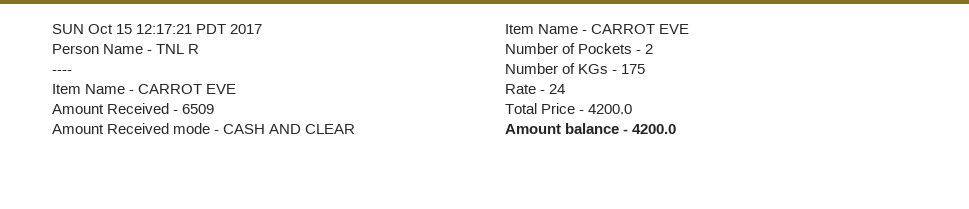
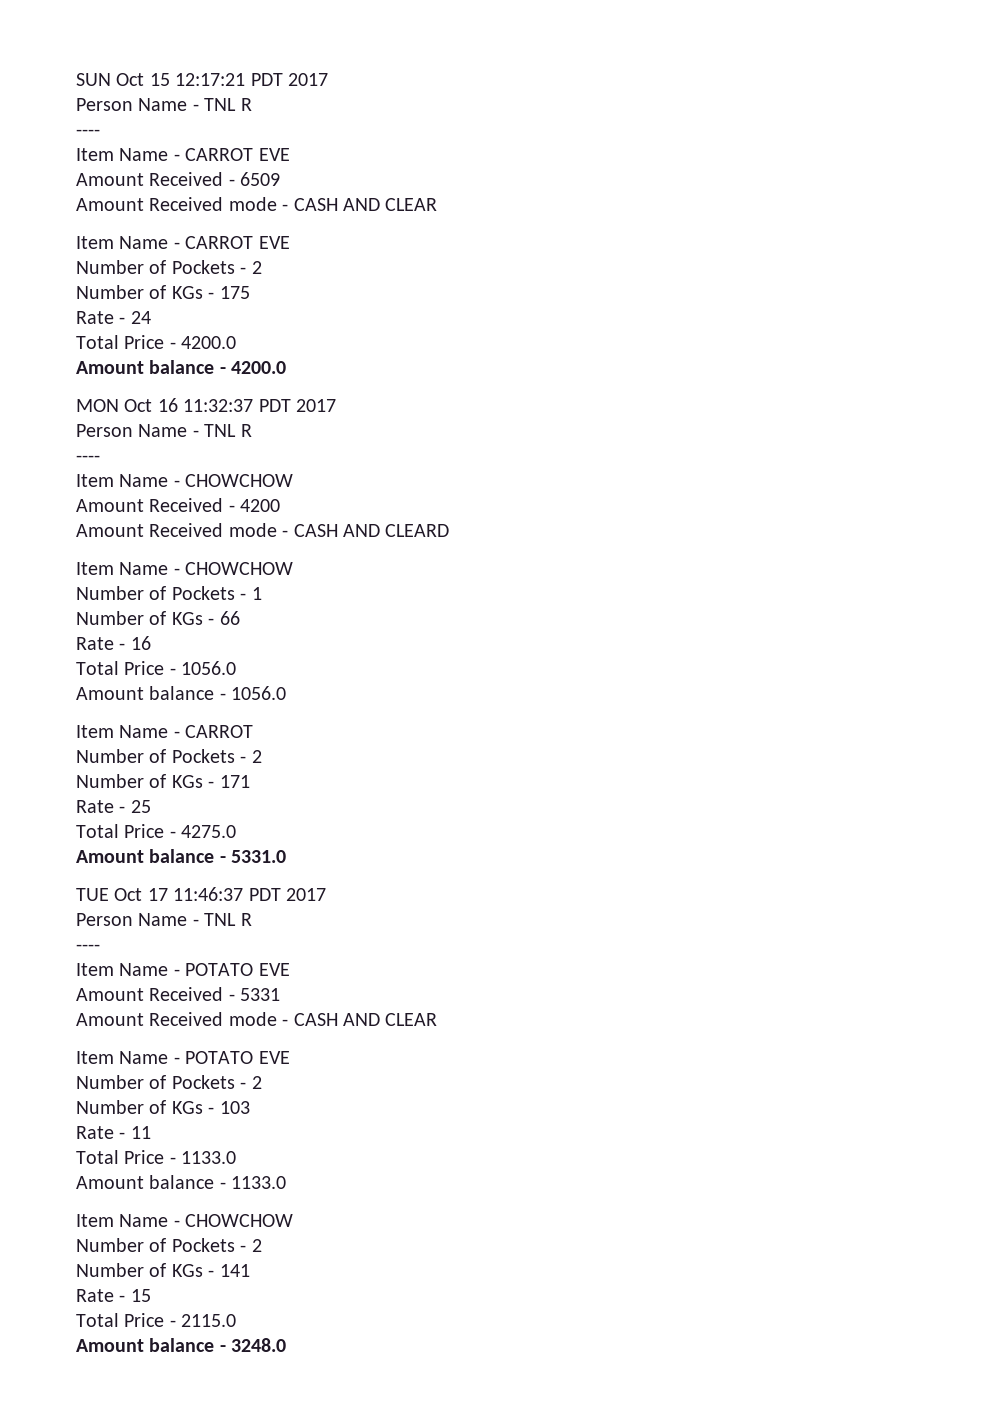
+ MON Oct 16 11:32:37 PDT 2017
+ Person Name - TNL R
+ ----
+ Item Name - CHOWCHOW
+ Amount Received - 4200
+ Amount Received mode - CASH AND CLEARD
+ Item Name - CHOWCHOW
+ Number of Pockets - 1
+ Number of KGs - 66
+ Rate - 16
+ Total Price - 1056.0
+ Amount balance - 1056.0
+ Item Name - CARROT
+ Number of Pockets - 2
+ Number of KGs - 171
+ Rate - 25
+ Total Price - 4275.0
+ Amount balance - 5331.0
+ TUE Oct 17 11:46:37 PDT 2017
+ Person Name - TNL R
+ ----
+ Item Name - POTATO EVE
+ Amount Received - 5331
+ Amount Received mode - CASH AND CLEAR
+ Item Name - POTATO EVE
+ Number of Pockets - 2
+ Number of KGs - 103
+ Rate - 11
+ Total Price - 1133.0
+ Amount balance - 1133.0
+ Item Name - CHOWCHOW
+ Number of Pockets - 2
+ Number of KGs - 141
+ Rate - 15
+ Total Price - 2115.0
+ Amount balance - 3248.0

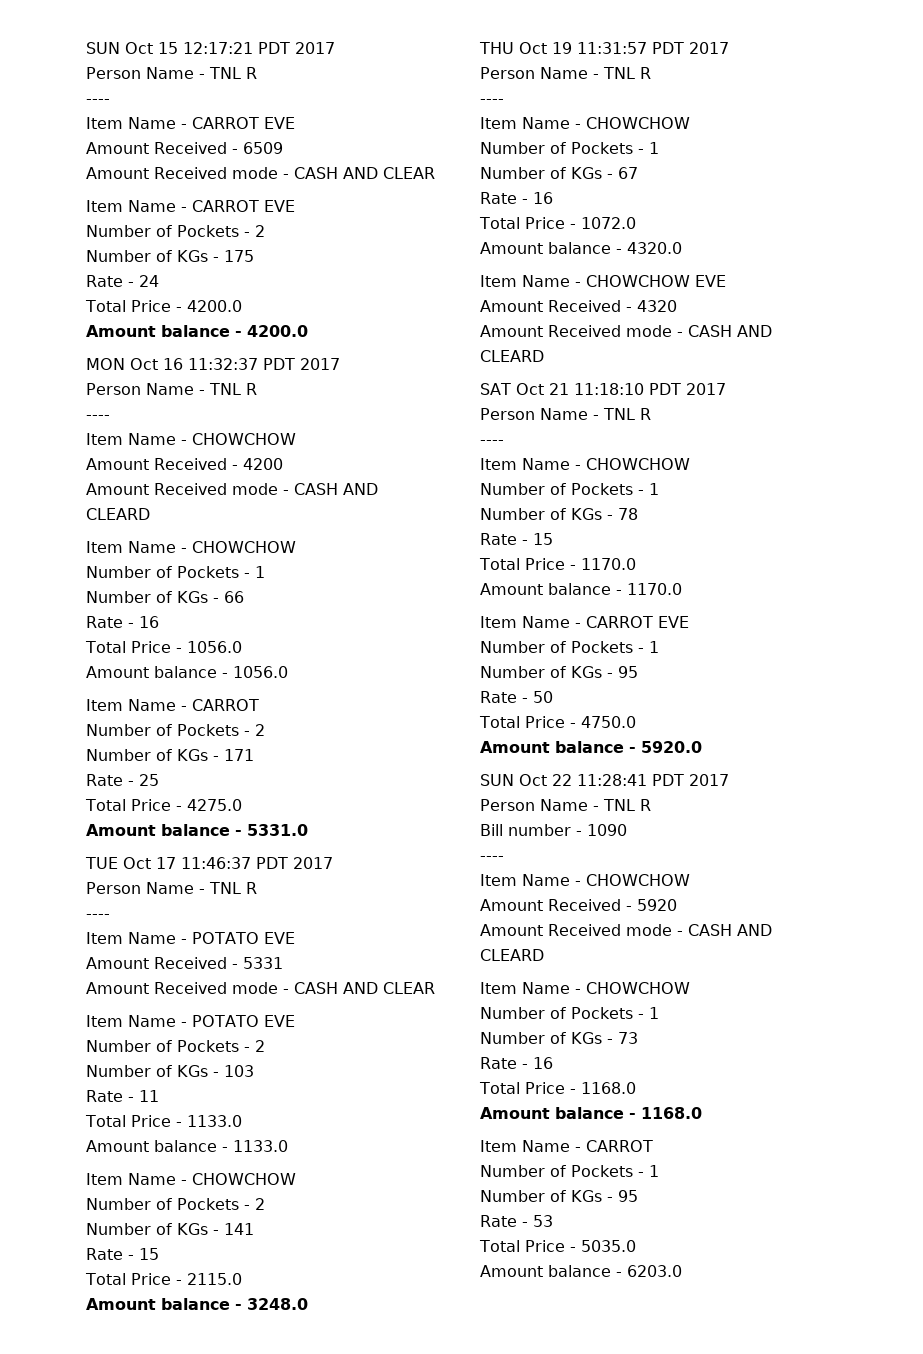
+ THU Oct 19 11:31:57 PDT 2017
+ Person Name - TNL R
+ ----
+ Item Name - CHOWCHOW
+ Number of Pockets - 1
+ Number of KGs - 67
+ Rate - 16
+ Total Price - 1072.0
+ Amount balance - 4320.0
+ Item Name - CHOWCHOW EVE
+ Amount Received - 4320
+ Amount Received mode - CASH AND CLEARD
+ SAT Oct 21 11:18:10 PDT 2017
+ Person Name - TNL R
+ ----
+ Item Name - CHOWCHOW
+ Number of Pockets - 1
+ Number of KGs - 78
+ Rate - 15
+ Total Price - 1170.0
+ Amount balance - 1170.0
+ Item Name - CARROT EVE
+ Number of Pockets - 1
+ Number of KGs - 95
+ Rate - 50
+ Total Price - 4750.0
+ Amount balance - 5920.0
+ SUN Oct 22 11:28:41 PDT 2017
+ Person Name - TNL R
+ Bill number - 1090
+ ----
+ Item Name - CHOWCHOW
+ Amount Received - 5920
+ Amount Received mode - CASH AND CLEARD
+ Item Name - CHOWCHOW
+ Number of Pockets - 1
+ Number of KGs - 73
+ Rate - 16
+ Total Price - 1168.0
+ Amount balance - 1168.0
+ Item Name - CARROT
+ Number of Pockets - 1
+ Number of KGs - 95
+ Rate - 53
+ Total Price - 5035.0
+ Amount balance - 6203.0

